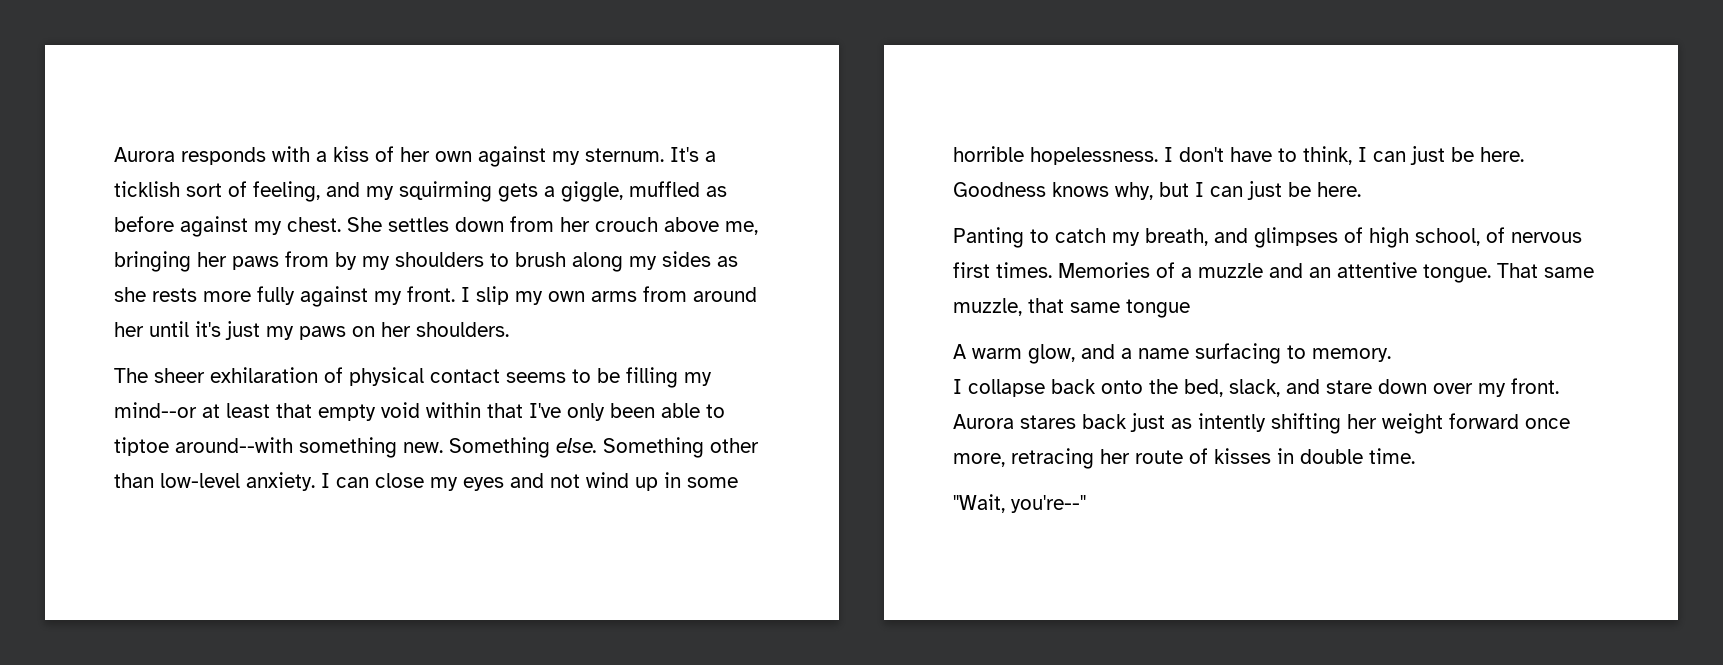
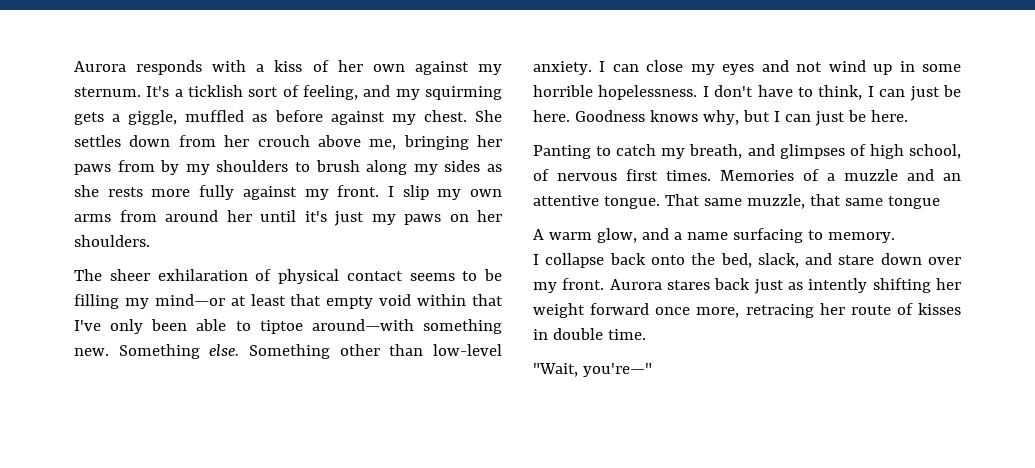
- The sheer exhilaration of physical contact seems to be filling my mind--or at least that empty void within that I've only been able to tiptoe around--with something new.
+ The sheer exhilaration of physical contact seems to be filling my mind—or at least that empty void within that I've only been able to tiptoe around—with something new.
- "Wait, you're--"
+ "Wait, you're—"

